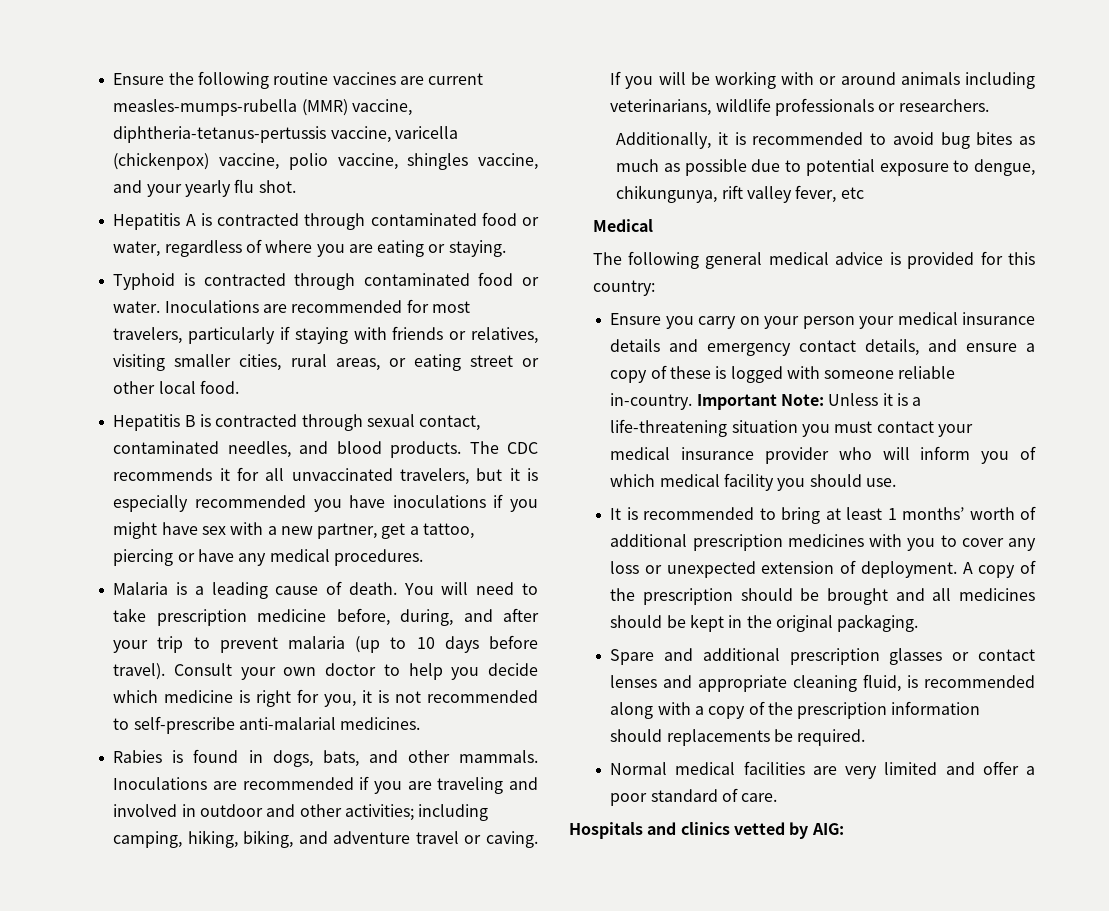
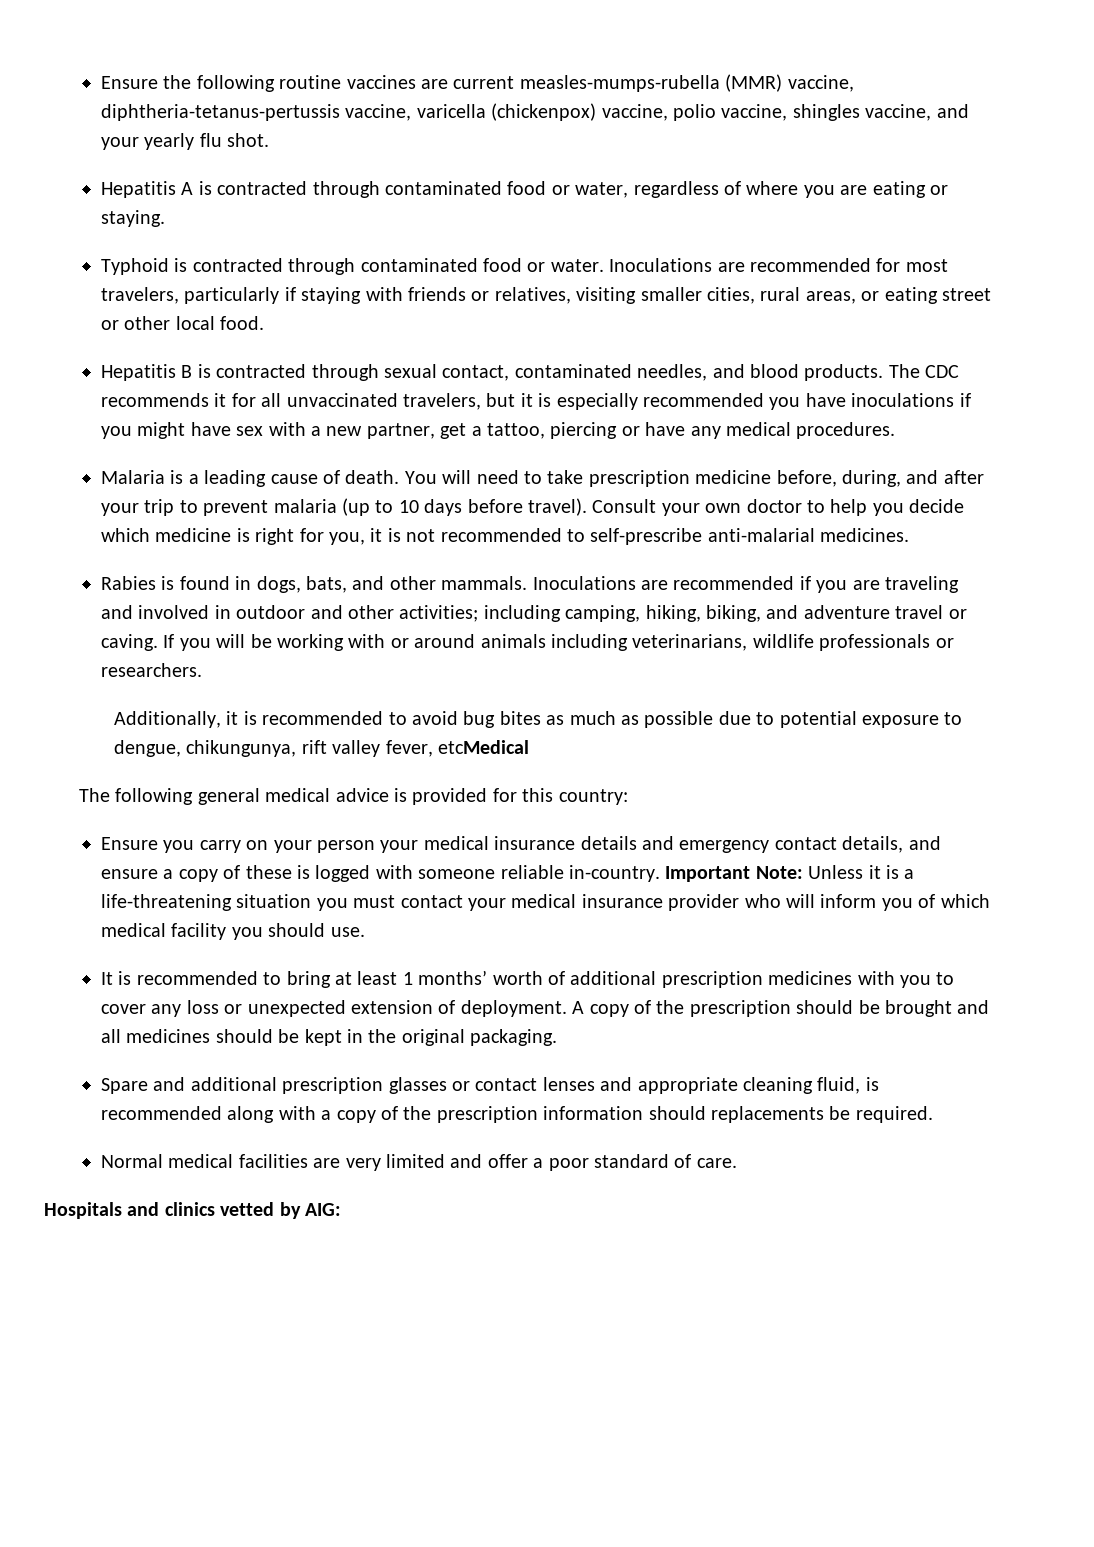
- Additionally, it is recommended to avoid bug bites as much as possible due to potential exposure to dengue, chikungunya, rift valley fever, etc
- Medical
+ Additionally, it is recommended to avoid bug bites as much as possible due to potential exposure to dengue, chikungunya, rift valley fever, etcMedical

